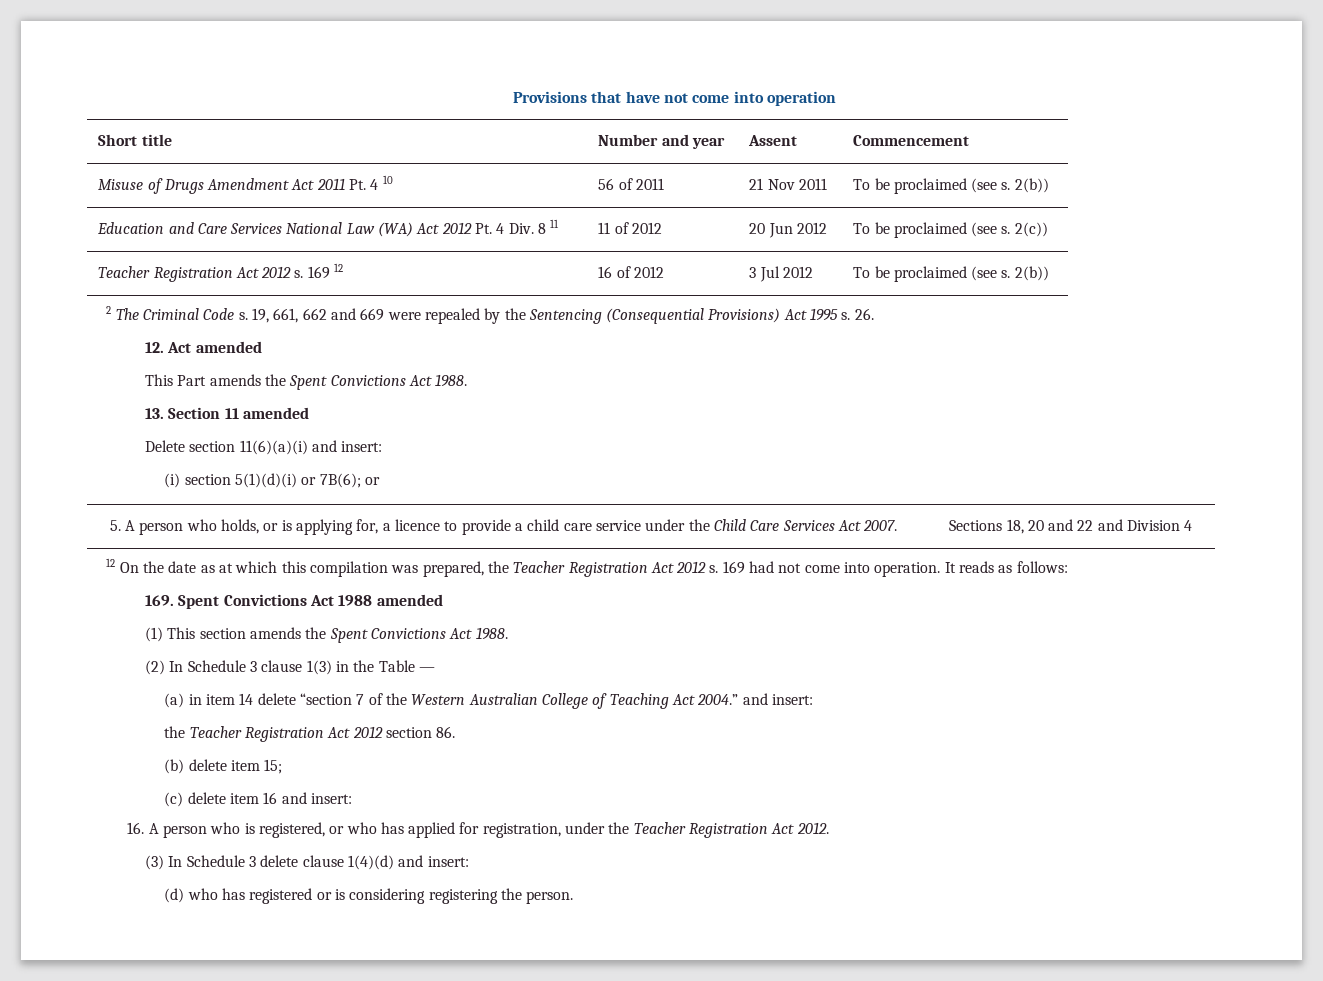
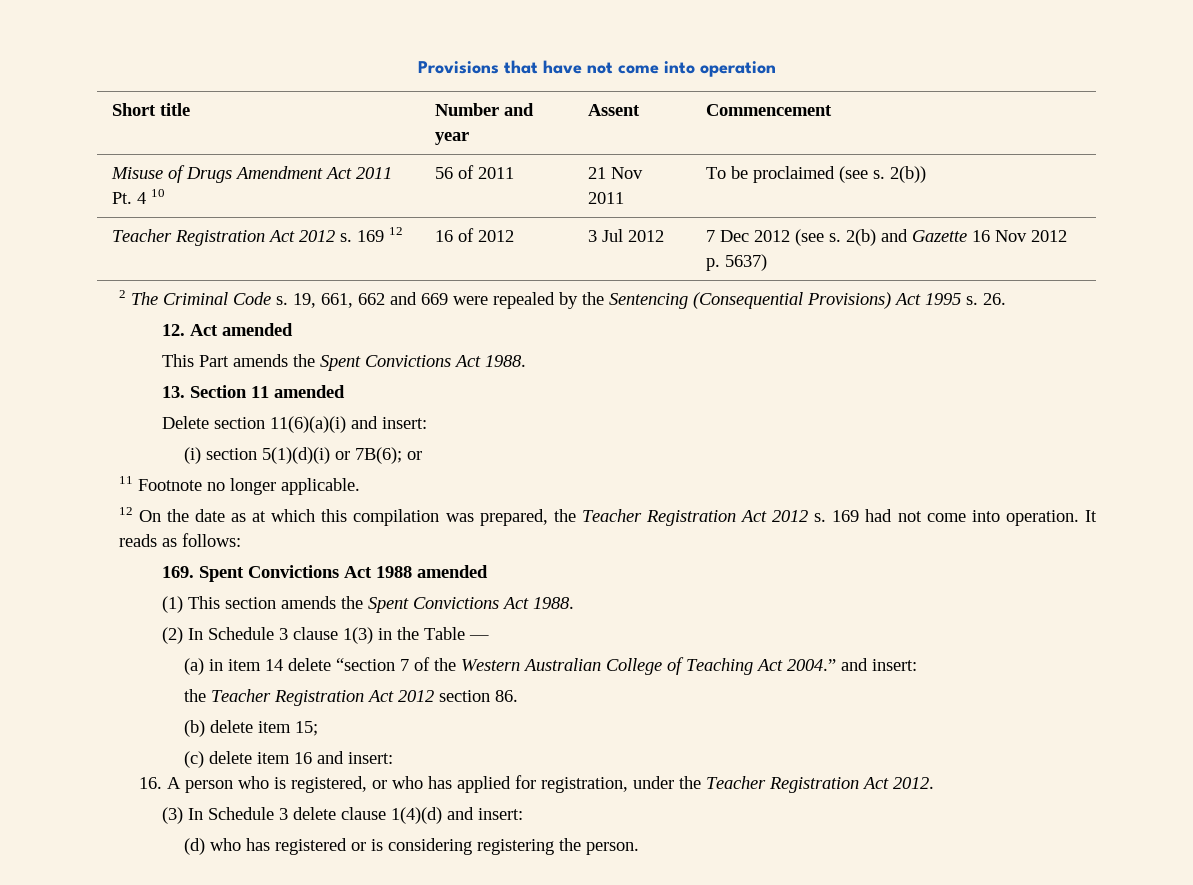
- Education and Care Services National Law (WA) Act 2012 Pt. 4 Div. 8 11 | 11 of 2012 | 20 Jun 2012 | To be proclaimed (see s. 2(c))
- Teacher Registration Act 2012 s. 169 12 | 16 of 2012 | 3 Jul 2012 | To be proclaimed (see s. 2(b))
+ Teacher Registration Act 2012 s. 169 12 | 16 of 2012 | 3 Jul 2012 | 7 Dec 2012 (see s. 2(b) and Gazette 16 Nov 2012 p. 5637)
- 5. A person who holds, or is applying for, a licence to provide a child care service under the Child Care Services Act 2007. | Sections 18, 20 and 22 and Division 4
+ 11 Footnote no longer applicable.

